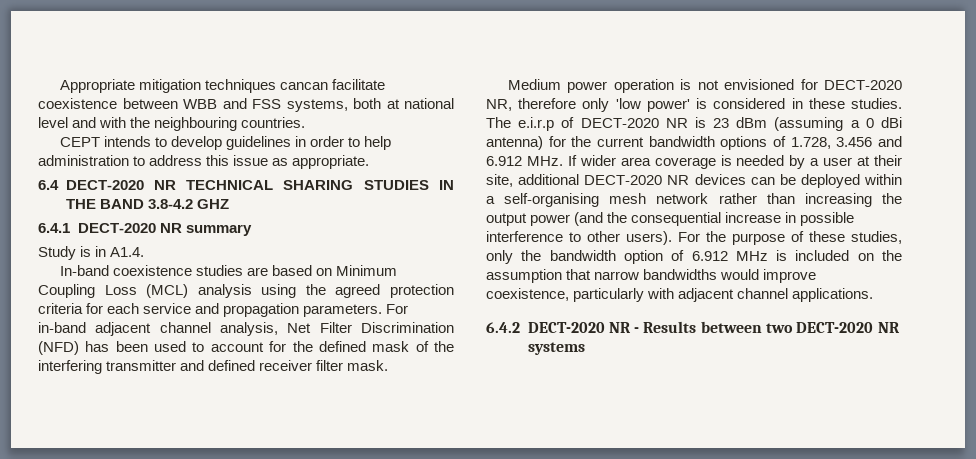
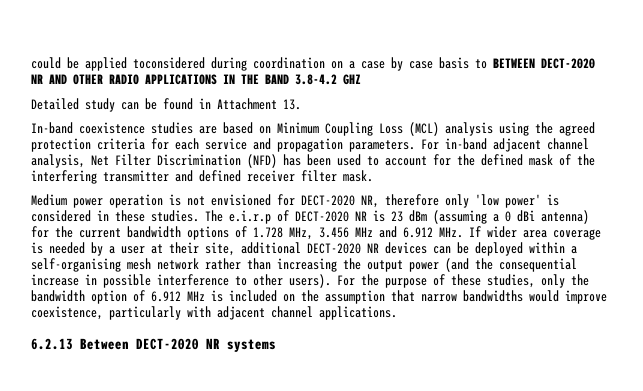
- Appropriate mitigation techniques cancan facilitate coexistence between WBB and FSS systems, both at national level and with the neighbouring countries.
- CEPT intends to develop guidelines in order to help administration to address this issue as appropriate.
- 6.4 DECT-2020 NR TECHNICAL SHARING STUDIES IN THE BAND 3.8-4.2 GHZ
+ could be applied toconsidered during coordination on a case by case basis to BETWEEN DECT-2020 NR AND OTHER RADIO APPLICATIONS IN THE BAND 3.8-4.2 GHZ
- 6.4.1 DECT-2020 NR summary
- Study is in A1.4.
+ Detailed study can be found in Attachment 13.
- The e.i.r.p of DECT-2020 NR is 23 dBm (assuming a 0 dBi antenna) for the current bandwidth options of 1.728, 3.456 and 6.912 MHz. If wider area coverage is needed by a user at their site, additional DECT-2020 NR devices can be deployed within a self-organising mesh network rather than increasing the output power (and the consequential increase in possible interference to other users).
+ The e.i.r.p of DECT-2020 NR is 23 dBm (assuming a 0 dBi antenna) for the current bandwidth options of 1.728 MHz, 3.456 MHz and 6.912 MHz. If wider area coverage is needed by a user at their site, additional DECT-2020 NR devices can be deployed within a self-organising mesh network rather than increasing the output power (and the consequential increase in possible interference to other users).
- 6.4.2 DECT-2020 NR - Results between two DECT-2020 NR systems
+ 6.2.13 Between DECT-2020 NR systems

